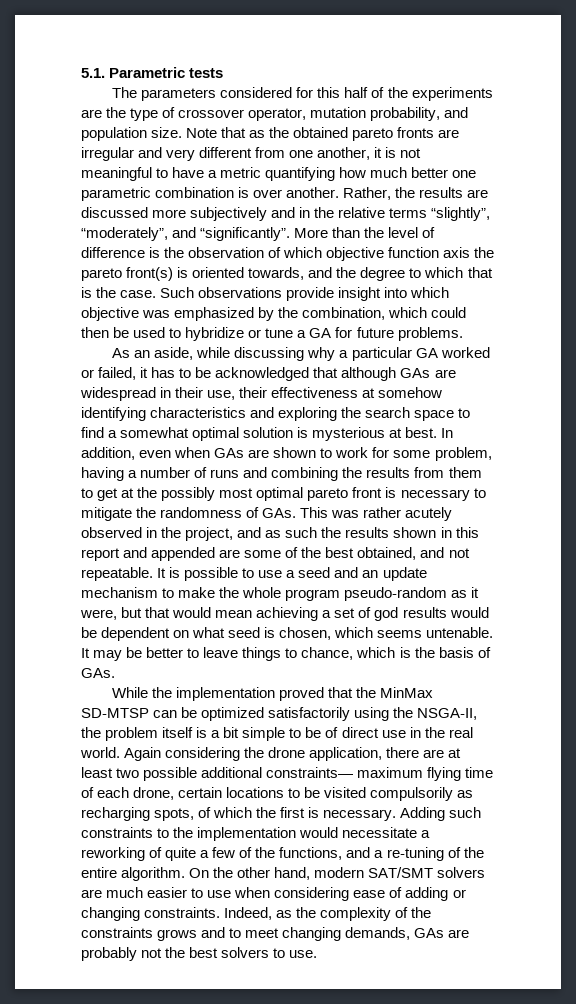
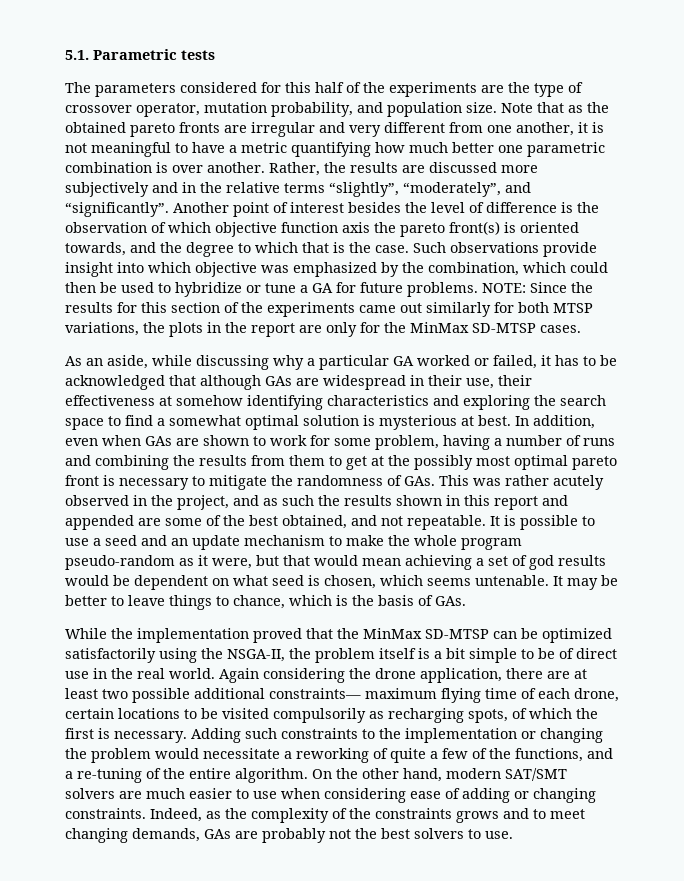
- More than the level of difference is the observation of which objective function axis the pareto front(s) is oriented towards, and the degree to which that is the case.
+ Another point of interest besides the level of difference is the observation of which objective function axis the pareto front(s) is oriented towards, and the degree to which that is the case.
+ NOTE: Since the results for this section of the experiments came out similarly for both MTSP variations, the plots in the report are only for the MinMax SD-MTSP cases.
- Adding such constraints to the implementation would necessitate a reworking of quite a few of the functions, and a re-tuning of the entire algorithm.
+ Adding such constraints to the implementation or changing the problem would necessitate a reworking of quite a few of the functions, and a re-tuning of the entire algorithm.

